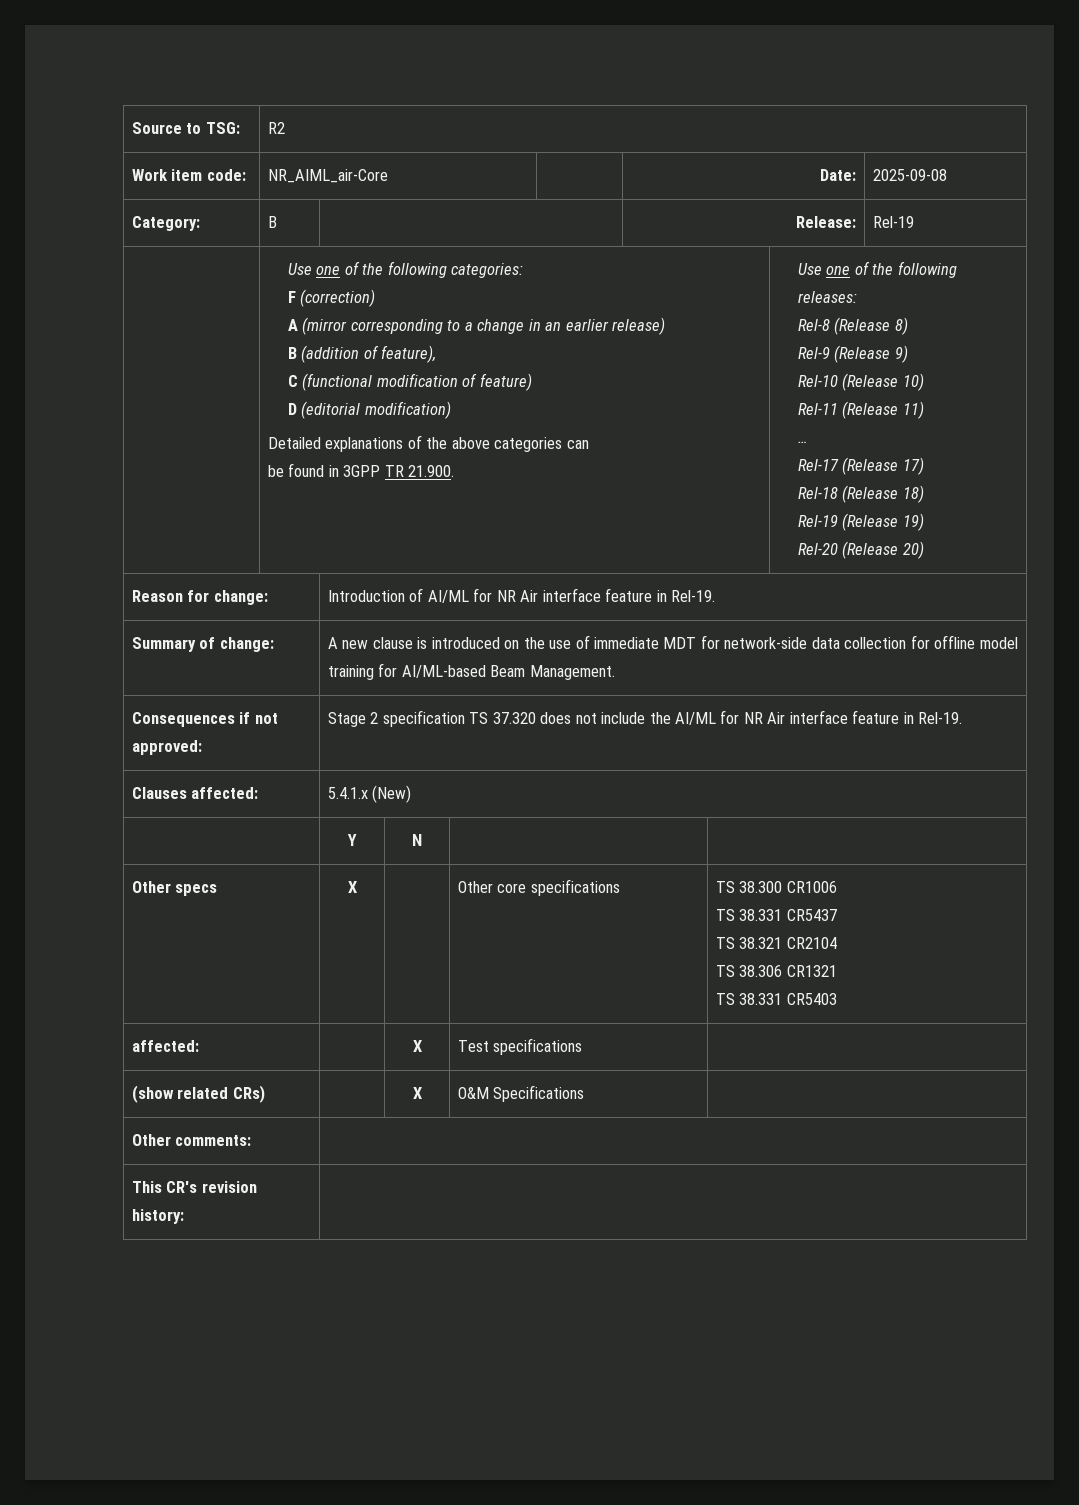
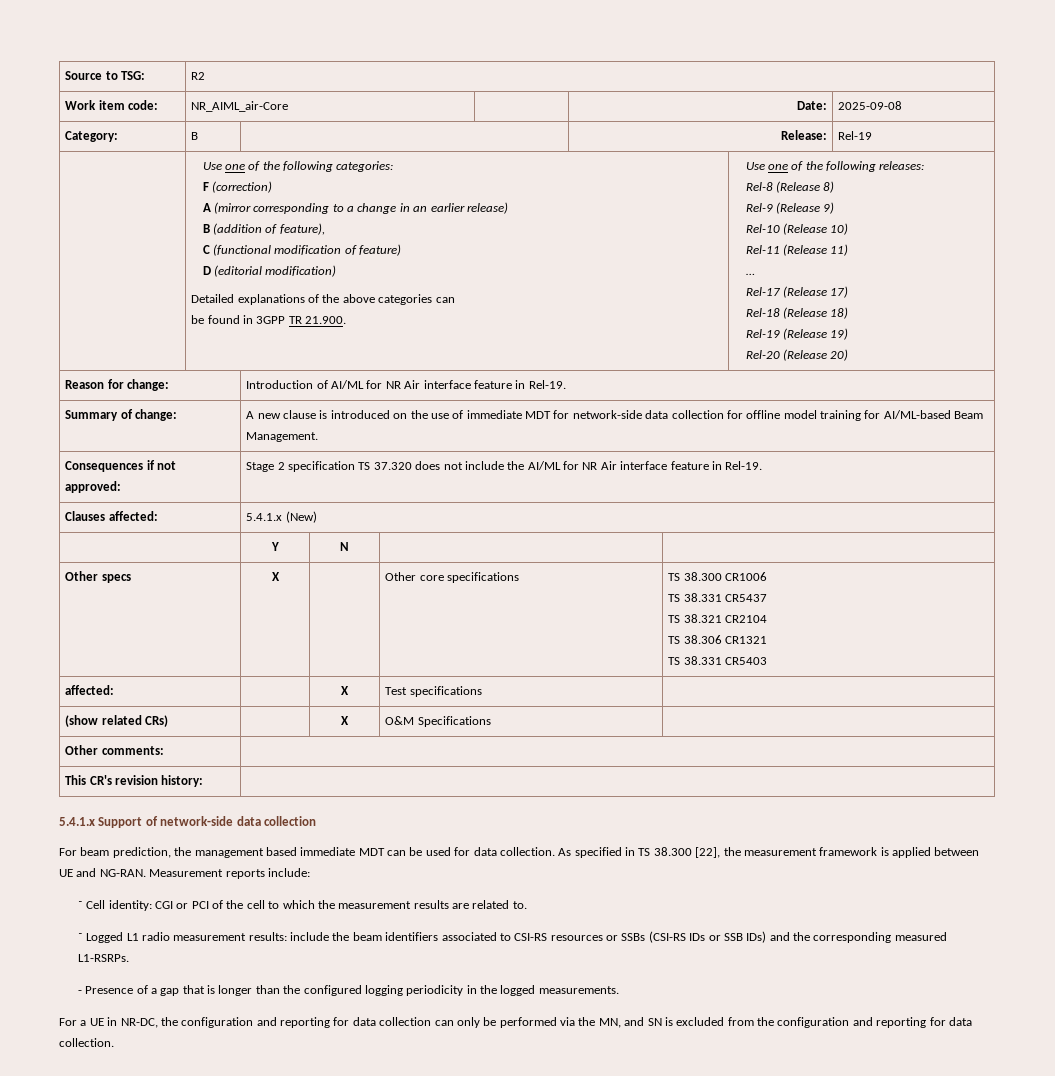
+ 5.4.1.x Support of network-side data collection
+ For beam prediction, the management based immediate MDT can be used for data collection. As specified in TS 38.300 [22], the measurement framework is applied between UE and NG-RAN. Measurement reports include:
+ ⁻ Cell identity: CGI or PCI of the cell to which the measurement results are related to.
+ ⁻ Logged L1 radio measurement results: include the beam identifiers associated to CSI-RS resources or SSBs (CSI-RS IDs or SSB IDs) and the corresponding measured L1-RSRPs.
+ - Presence of a gap that is longer than the configured logging periodicity in the logged measurements.
+ For a UE in NR-DC, the configuration and reporting for data collection can only be performed via the MN, and SN is excluded from the configuration and reporting for data collection.

